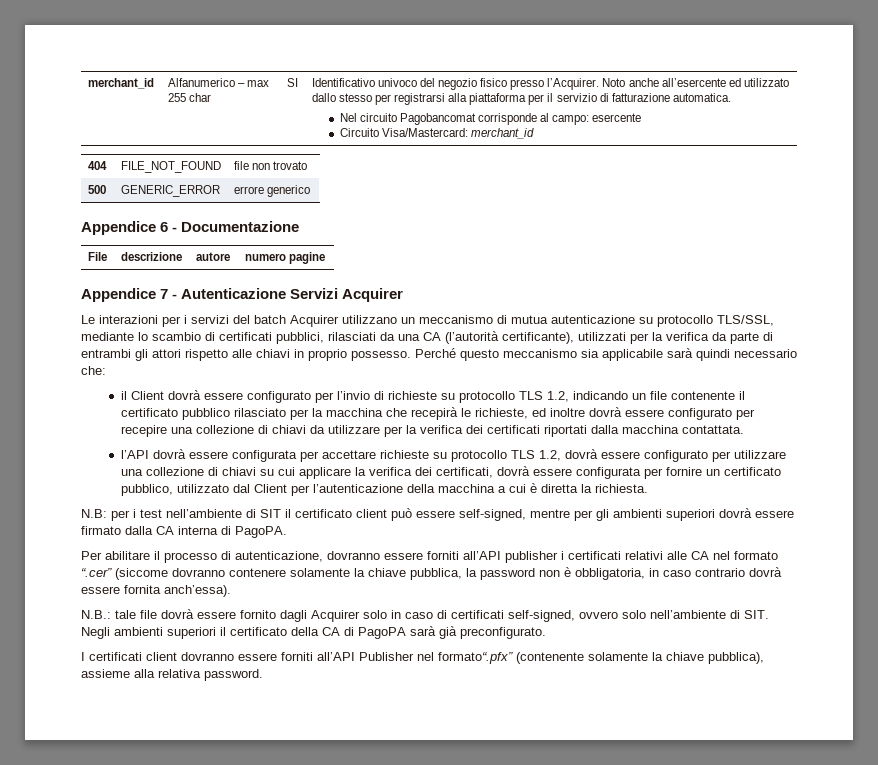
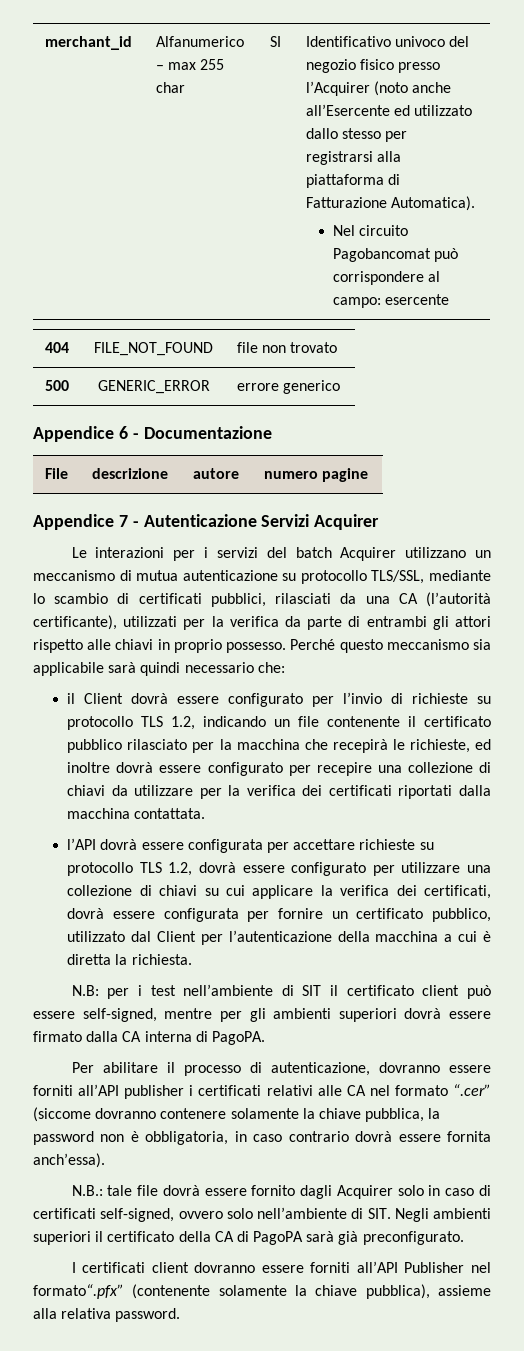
- Identificativo univoco del negozio fisico presso l’Acquirer. Noto anche all’esercente ed utilizzato dallo stesso per registrarsi alla piattaforma per il servizio di fatturazione automatica.
+ Identificativo univoco del negozio fisico presso l’Acquirer (noto anche all’Esercente ed utilizzato dallo stesso per registrarsi alla piattaforma di Fatturazione Automatica).
- Nel circuito Pagobancomat corrisponde al campo: esercente
+ Nel circuito Pagobancomat può corrispondere al campo: esercente
- Circuito Visa/Mastercard: merchant_id

